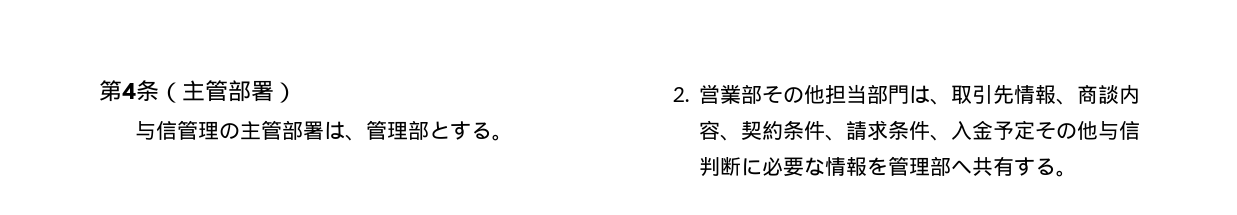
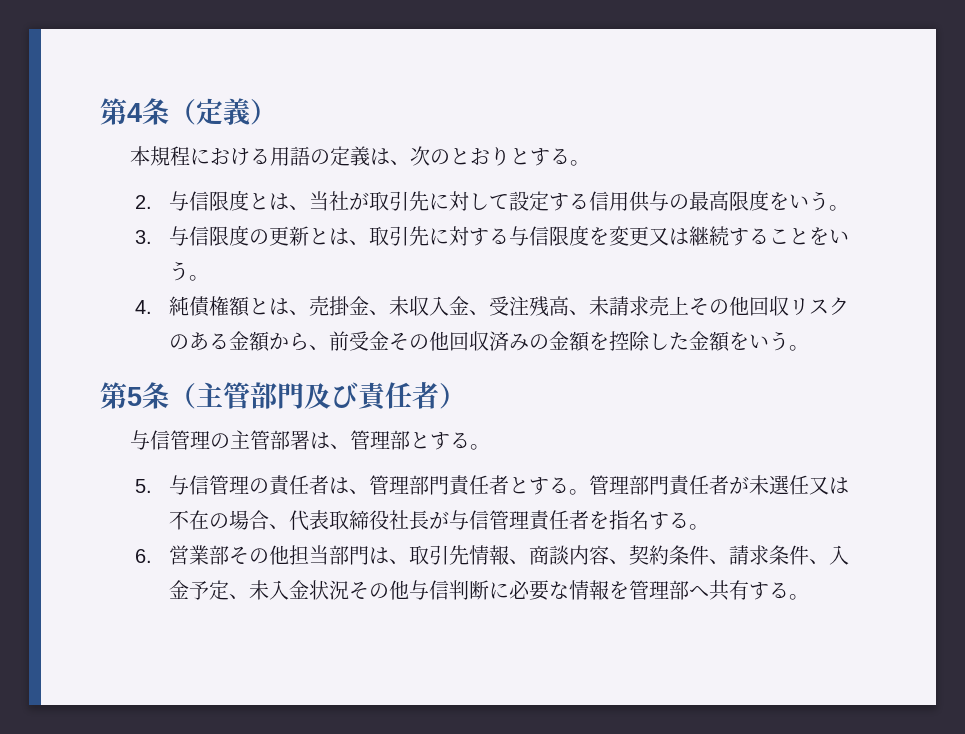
- 第4条（主管部署）
+ 第4条（定義）
+ 本規程における用語の定義は、次のとおりとする。
+ 2.与信限度とは、当社が取引先に対して設定する信用供与の最高限度をいう。
+ 3.与信限度の更新とは、取引先に対する与信限度を変更又は継続することをいう。
+ 4.純債権額とは、売掛金、未収入金、受注残高、未請求売上その他回収リスクのある金額から、前受金その他回収済みの金額を控除した金額をいう。
+ 第5条（主管部門及び責任者）
- 2.営業部その他担当部門は、取引先情報、商談内容、契約条件、請求条件、入金予定その他与信判断に必要な情報を管理部へ共有する。
+ 5.与信管理の責任者は、管理部門責任者とする。管理部門責任者が未選任又は不在の場合、代表取締役社長が与信管理責任者を指名する。
+ 6.営業部その他担当部門は、取引先情報、商談内容、契約条件、請求条件、入金予定、未入金状況その他与信判断に必要な情報を管理部へ共有する。

